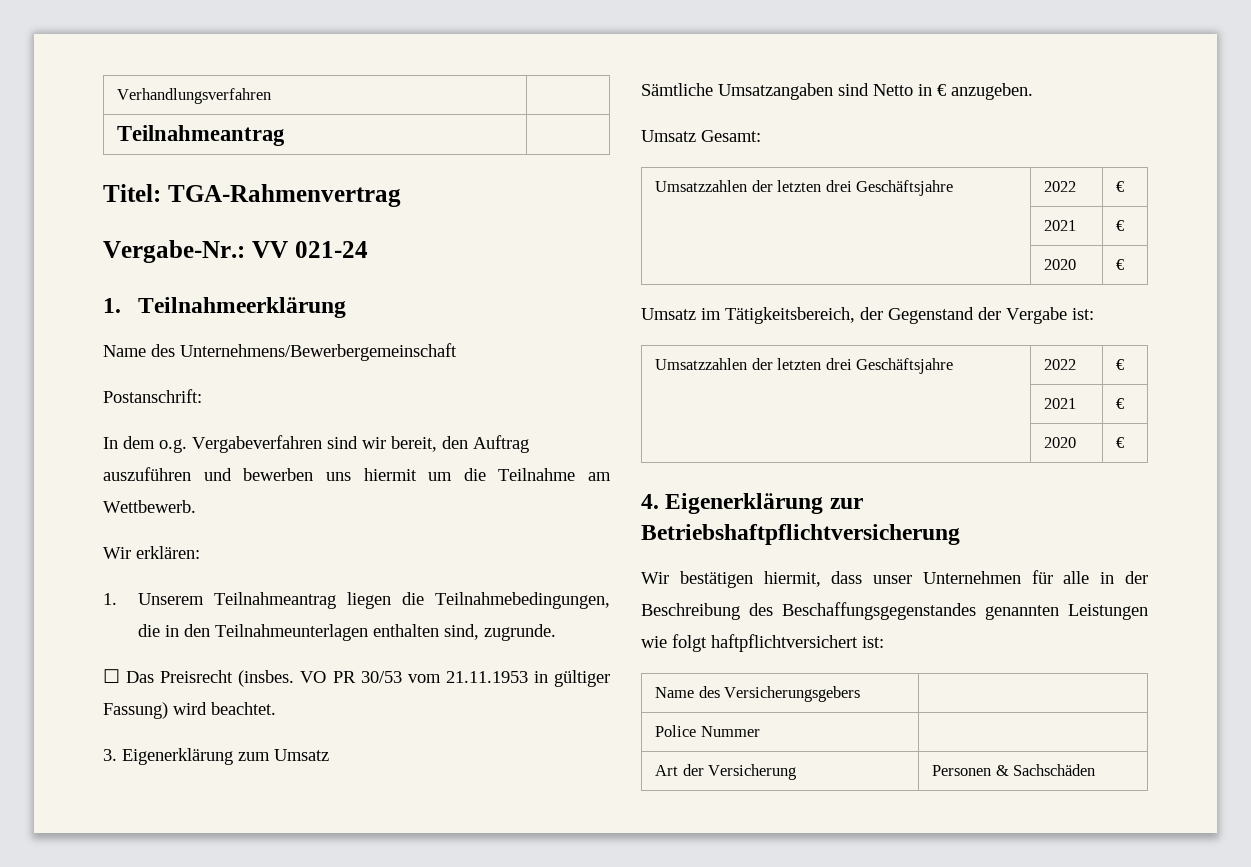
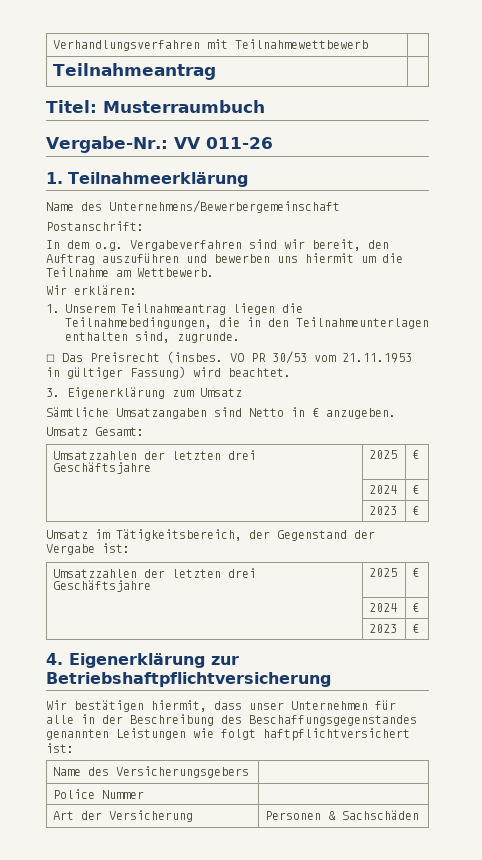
- Verhandlungsverfahren |
+ Verhandlungsverfahren mit Teilnahmewettbewerb |
- Titel: TGA-Rahmenvertrag
+ Titel: Musterraumbuch
- Vergabe-Nr.: VV 021-24
+ Vergabe-Nr.: VV 011-26
  Umsatz Gesamt:
- Umsatzzahlen der letzten drei Geschäftsjahre | 2022 | €
- | 2021 | €
- | 2020 | €
+ Umsatzzahlen der letzten drei Geschäftsjahre | 2025 | €
+ | 2024 | €
+ | 2023 | €
  Umsatz im Tätigkeitsbereich, der Gegenstand der Vergabe ist:
- Umsatzzahlen der letzten drei Geschäftsjahre | 2022 | €
- | 2021 | €
- | 2020 | €
+ Umsatzzahlen der letzten drei Geschäftsjahre | 2025 | €
+ | 2024 | €
+ | 2023 | €

